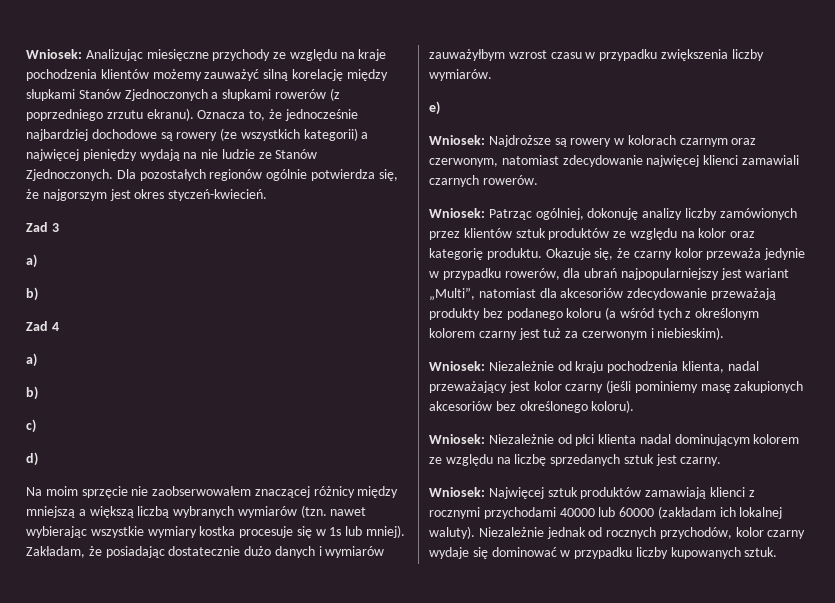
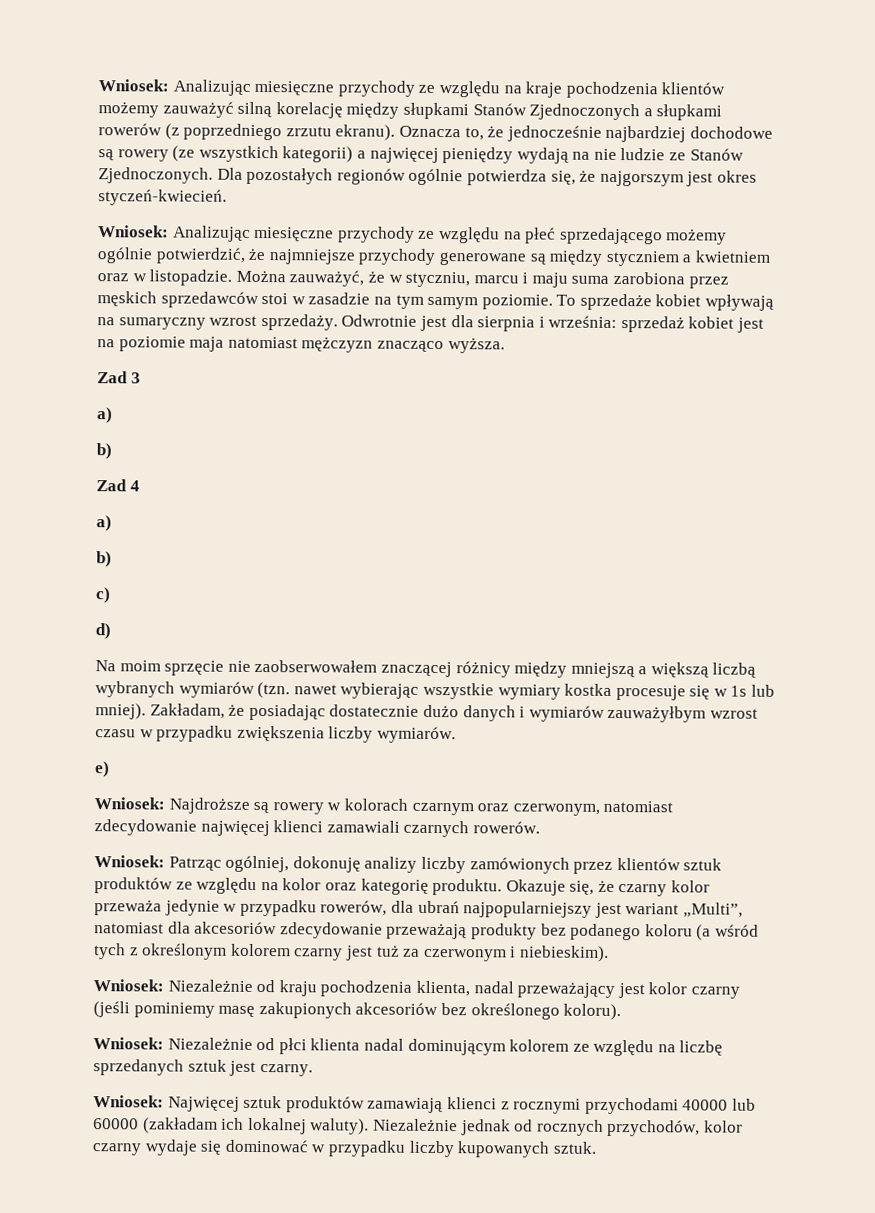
+ Wniosek: Analizując miesięczne przychody ze względu na płeć sprzedającego możemy ogólnie potwierdzić, że najmniejsze przychody generowane są między styczniem a kwietniem oraz w listopadzie. Można zauważyć, że w styczniu, marcu i maju suma zarobiona przez męskich sprzedawców stoi w zasadzie na tym samym poziomie. To sprzedaże kobiet wpływają na sumaryczny wzrost sprzedaży. Odwrotnie jest dla sierpnia i września: sprzedaż kobiet jest na poziomie maja natomiast mężczyzn znacząco wyższa.

